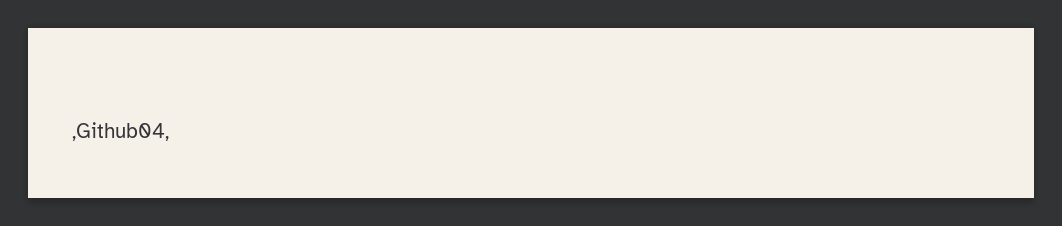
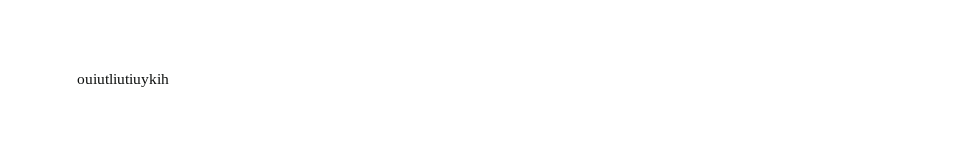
- ,Github04,
+ ouiutliutiuykih

